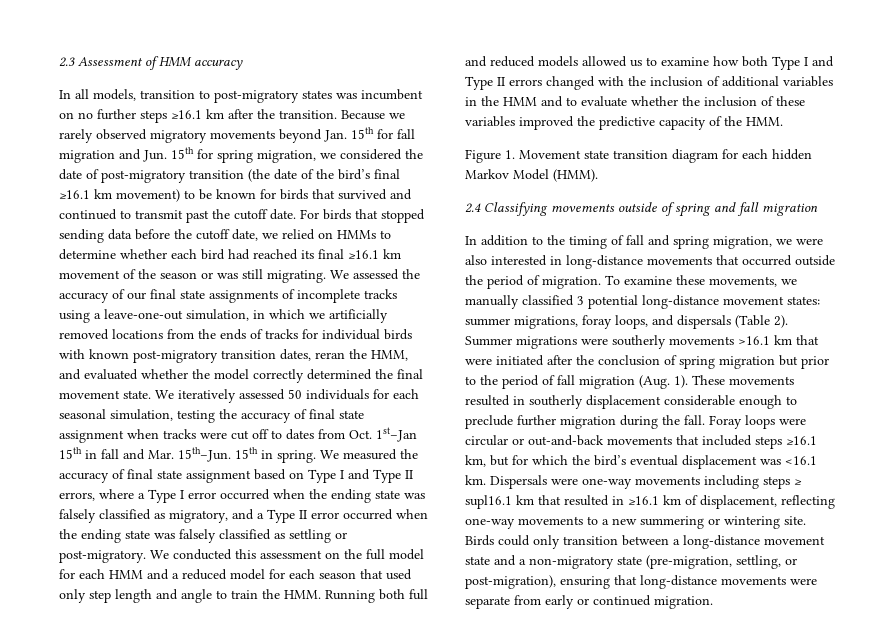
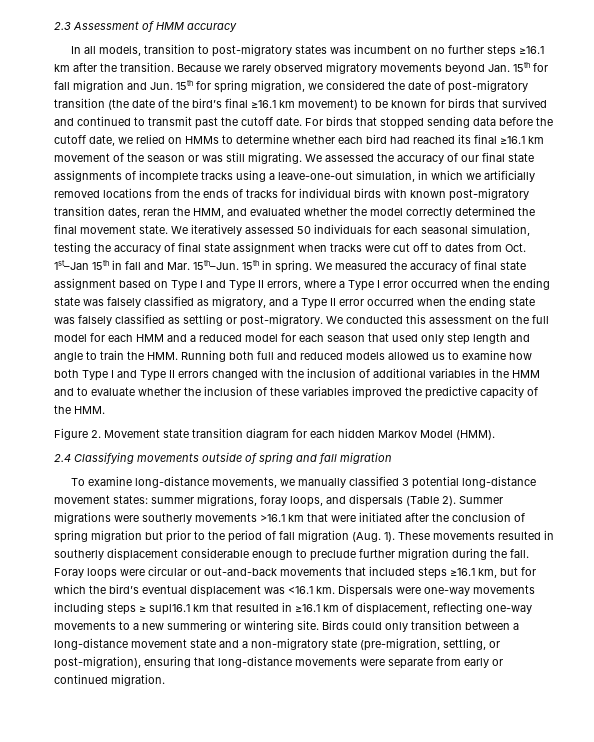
- Figure 1. Movement state transition diagram for each hidden Markov Model (HMM).
+ Figure 2. Movement state transition diagram for each hidden Markov Model (HMM).
- In addition to the timing of fall and spring migration, we were also interested in long-distance movements that occurred outside the period of migration. To examine these movements, we manually classified 3 potential long-distance movement states: summer migrations, foray loops, and dispersals (Table 2).
+ To examine long-distance movements, we manually classified 3 potential long-distance movement states: summer migrations, foray loops, and dispersals (Table 2).

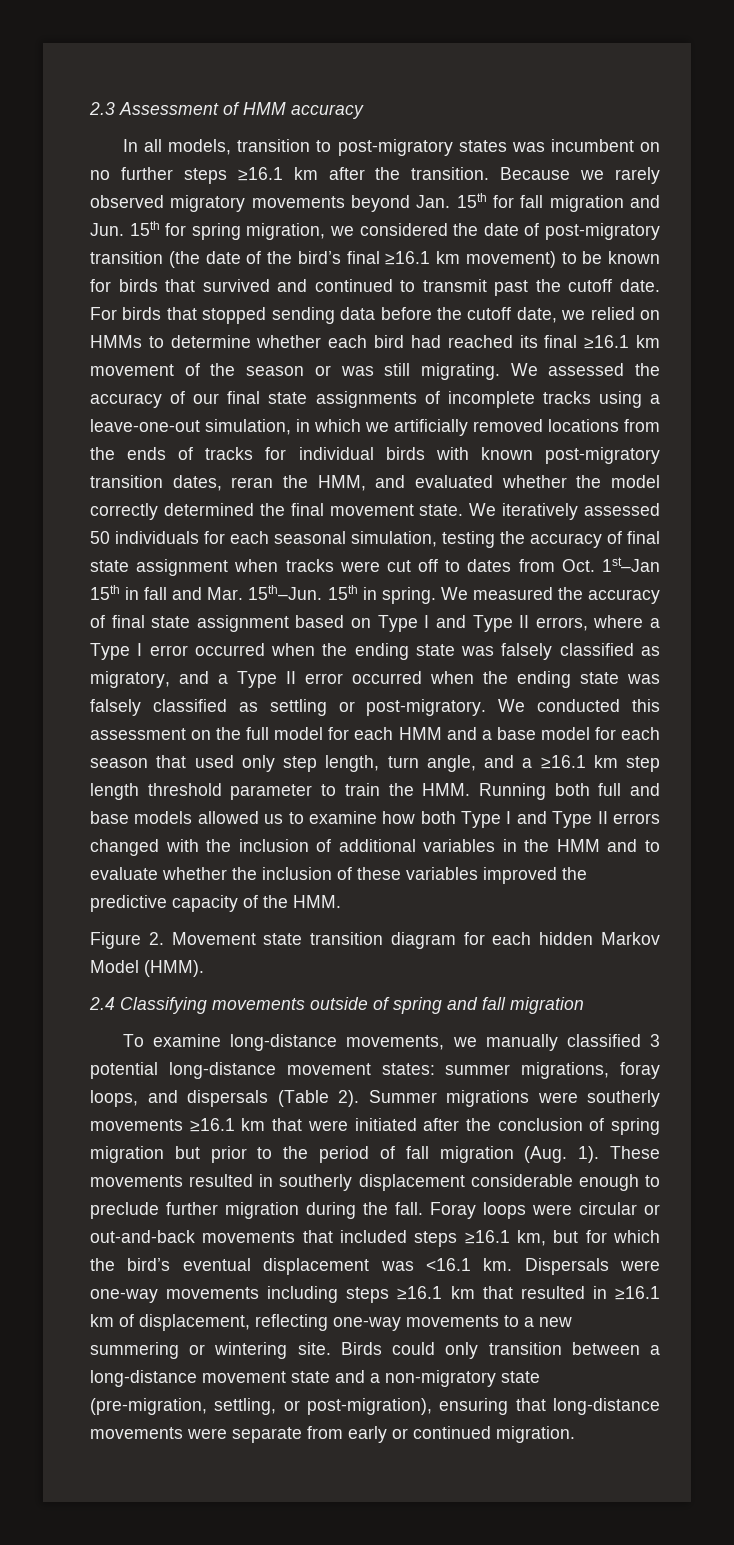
- We conducted this assessment on the full model for each HMM and a reduced model for each season that used only step length and angle to train the HMM. Running both full and reduced models allowed us to examine how both Type I and Type II errors changed with the inclusion of additional variables in the HMM and to evaluate whether the inclusion of these variables improved the predictive capacity of the HMM.
+ We conducted this assessment on the full model for each HMM and a base model for each season that used only step length, turn angle, and a ≥16.1 km step length threshold parameter to train the HMM. Running both full and base models allowed us to examine how both Type I and Type II errors changed with the inclusion of additional variables in the HMM and to evaluate whether the inclusion of these variables improved the predictive capacity of the HMM.
- Summer migrations were southerly movements >16.1 km that were initiated after the conclusion of spring migration but prior to the period of fall migration (Aug. 1).
+ Summer migrations were southerly movements ≥16.1 km that were initiated after the conclusion of spring migration but prior to the period of fall migration (Aug. 1).
- Dispersals were one-way movements including steps ≥ supl16.1 km that resulted in ≥16.1 km of displacement, reflecting one-way movements to a new summering or wintering site.
+ Dispersals were one-way movements including steps ≥16.1 km that resulted in ≥16.1 km of displacement, reflecting one-way movements to a new summering or wintering site.

